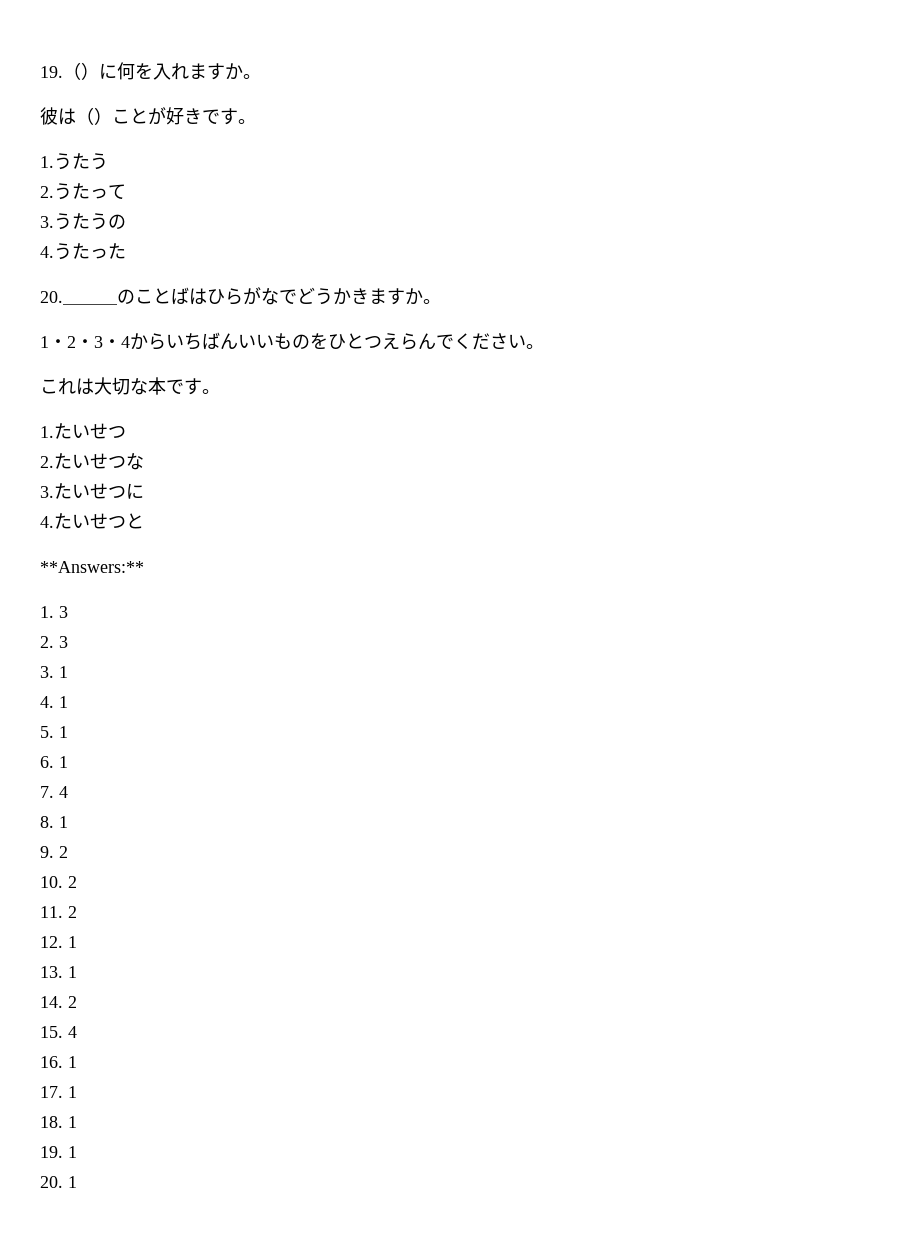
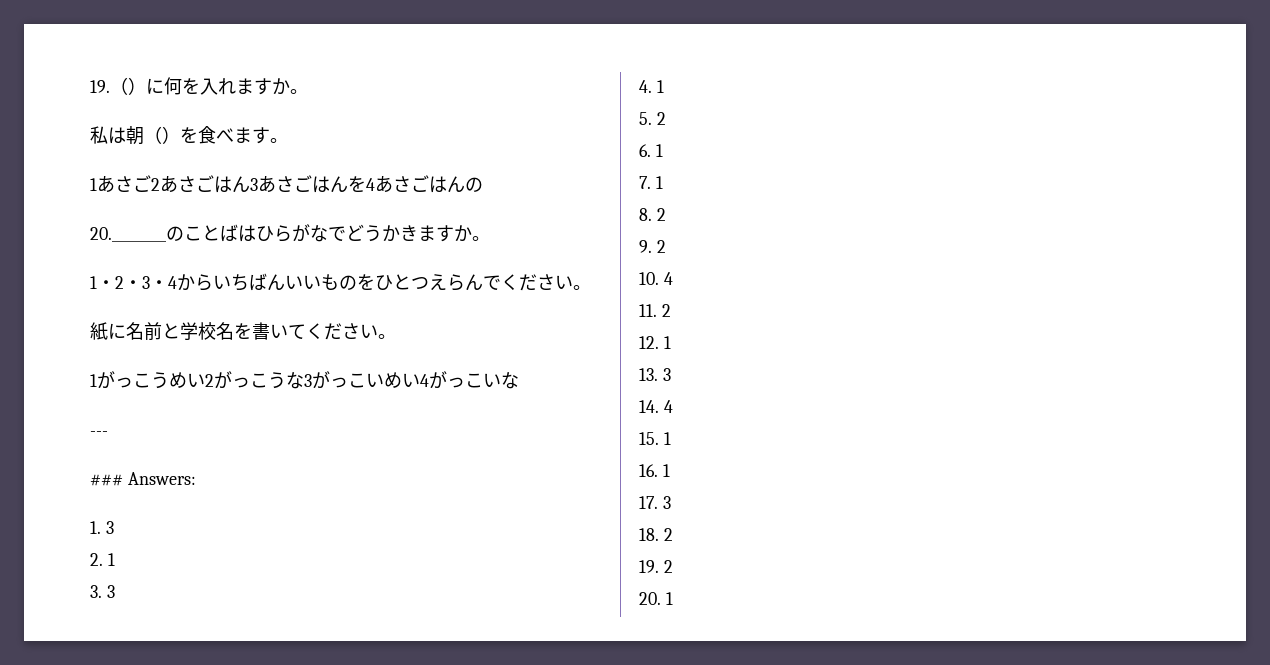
- 彼は（）ことが好きです。
- 1.うたう
- 2.うたって
- 3.うたうの
- 4.うたった
+ 私は朝（）を食べます。
+ 1あさご2あさごはん3あさごはんを4あさごはんの
- これは大切な本です。
- 1.たいせつ
- 2.たいせつな
- 3.たいせつに
- 4.たいせつと
- **Answers:**
+ 紙に名前と学校名を書いてください。
+ 1がっこうめい2がっこうな3がっこいめい4がっこいな
+ ---
+ ### Answers:
- 2. 3
- 3. 1
+ 2. 1
+ 3. 3
- 5. 1
+ 5. 2
- 7. 4
+ 7. 1
- 8. 1
+ 8. 2
- 10. 2
+ 10. 4
- 13. 1
+ 13. 3
- 14. 2
+ 14. 4
- 15. 4
+ 15. 1
- 17. 1
+ 17. 3
- 18. 1
- 19. 1
+ 18. 2
+ 19. 2

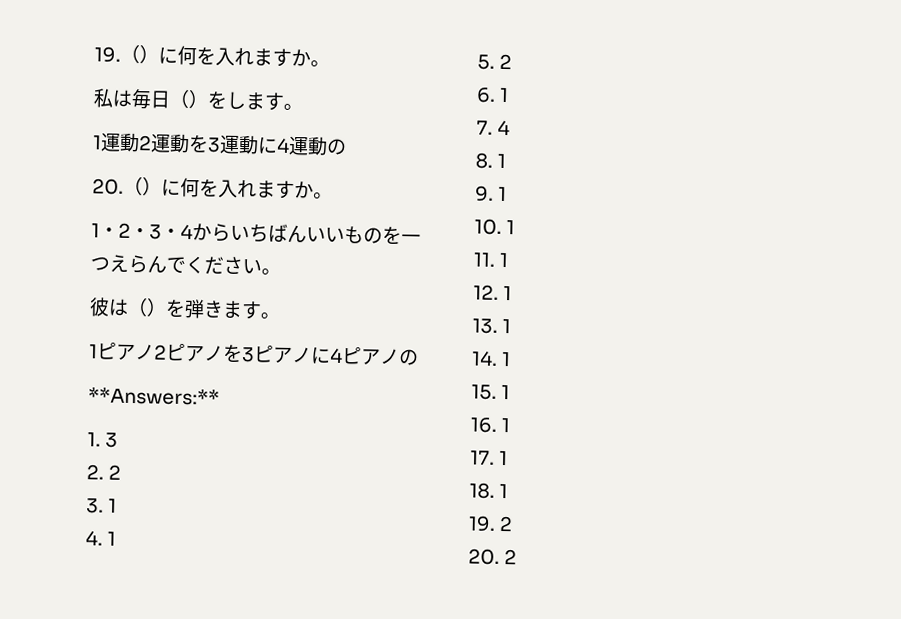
- 私は朝（）を食べます。
- 1あさご2あさごはん3あさごはんを4あさごはんの
- 20.＿＿＿のことばはひらがなでどうかきますか。
+ 私は毎日（）をします。
+ 1運動2運動を3運動に4運動の
+ 20.（）に何を入れますか。
- 1・2・3・4からいちばんいいものをひとつえらんでください。
+ 1・2・3・4からいちばんいいものを一つえらんでください。
- 紙に名前と学校名を書いてください。
- 1がっこうめい2がっこうな3がっこいめい4がっこいな
- ---
- ### Answers:
+ 彼は（）を弾きます。
+ 1ピアノ2ピアノを3ピアノに4ピアノの
+ **Answers:**
- 2. 1
+ 2. 2
- 3. 3
+ 3. 1
- 7. 1
- 8. 2
+ 7. 4
+ 8. 1
- 9. 2
+ 9. 1
- 10. 4
+ 10. 1
- 11. 2
+ 11. 1
- 13. 3
+ 13. 1
- 14. 4
+ 14. 1
- 17. 3
+ 17. 1
- 18. 2
+ 18. 1
- 20. 1
+ 20. 2

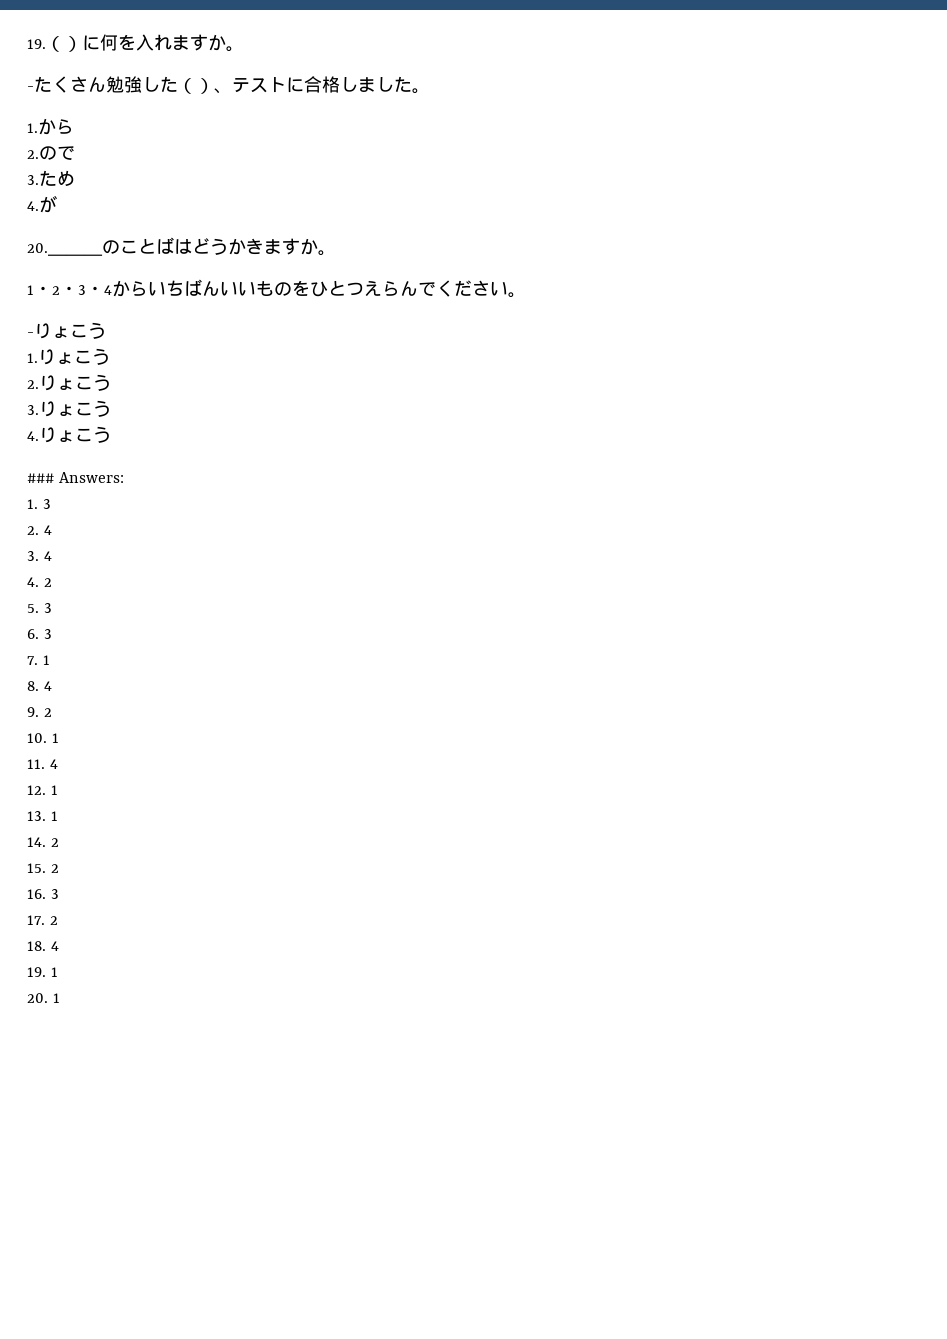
- 私は毎日（）をします。
- 1運動2運動を3運動に4運動の
- 20.（）に何を入れますか。
+ -たくさん勉強した（）、テストに合格しました。
+ 1.から
+ 2.ので
+ 3.ため
+ 4.が
+ 20.＿＿＿のことばはどうかきますか。
- 1・2・3・4からいちばんいいものを一つえらんでください。
+ 1・2・3・4からいちばんいいものをひとつえらんでください。
- 彼は（）を弾きます。
- 1ピアノ2ピアノを3ピアノに4ピアノの
- **Answers:**
+ -りょこう
+ 1.りょこう
+ 2.りょこう
+ 3.りょこう
+ 4.りょこう
+ ### Answers:
  1. 3
- 2. 2
- 3. 1
- 4. 1
- 5. 2
- 6. 1
- 7. 4
- 8. 1
+ 2. 4
+ 3. 4
+ 4. 2
+ 5. 3
+ 6. 3
+ 7. 1
+ 8. 4
- 9. 1
+ 9. 2
- 11. 1
+ 11. 4
- 14. 1
- 15. 1
- 16. 1
- 17. 1
- 18. 1
- 19. 2
- 20. 2
+ 14. 2
+ 15. 2
+ 16. 3
+ 17. 2
+ 18. 4
+ 19. 1
+ 20. 1

